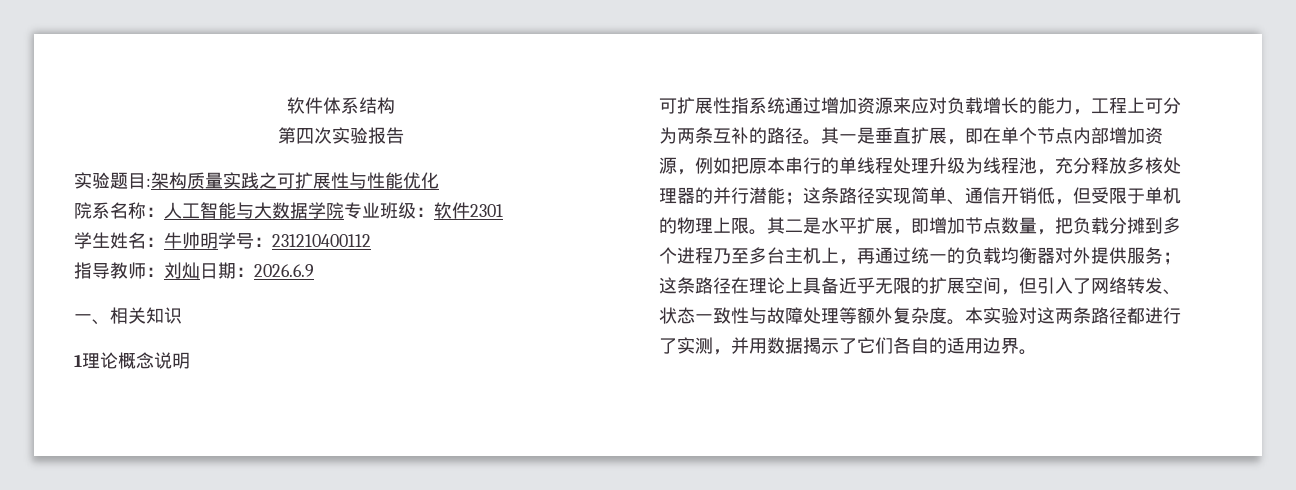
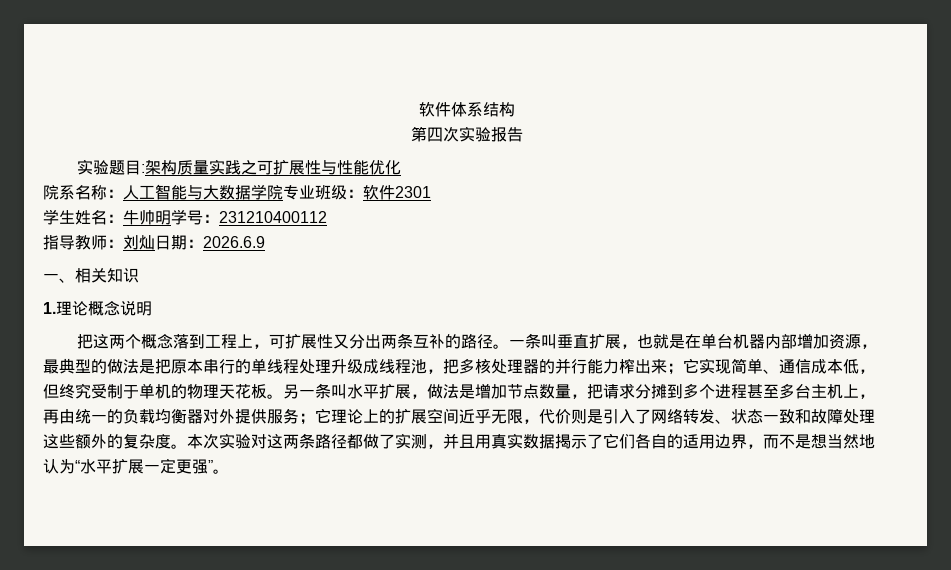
- 1理论概念说明
+ 1.理论概念说明
- 可扩展性指系统通过增加资源来应对负载增长的能力，工程上可分为两条互补的路径。
+ 把这两个概念落到工程上，可扩展性又分出两条互补的路径。
- 其一是垂直扩展，即在单个节点内部增加资源，例如把原本串行的单线程处理升级为线程池，充分释放多核处理器的并行潜能；这条路径实现简单、通信开销低，但受限于单机的物理上限。其二是水平扩展，即增加节点数量，把负载分摊到多个进程乃至多台主机上，再通过统一的负载均衡器对外提供服务；这条路径在理论上具备近乎无限的扩展空间，但引入了网络转发、状态一致性与故障处理等额外复杂度。
+ 一条叫垂直扩展，也就是在单台机器内部增加资源，最典型的做法是把原本串行的单线程处理升级成线程池，把多核处理器的并行能力榨出来；它实现简单、通信成本低，但终究受制于单机的物理天花板。另一条叫水平扩展，做法是增加节点数量，把请求分摊到多个进程甚至多台主机上，再由统一的负载均衡器对外提供服务；它理论上的扩展空间近乎无限，代价则是引入了网络转发、状态一致和故障处理这些额外的复杂度。
- 本实验对这两条路径都进行了实测，并用数据揭示了它们各自的适用边界。
+ 本次实验对这两条路径都做了实测，并且用真实数据揭示了它们各自的适用边界，而不是想当然地认为“水平扩展一定更强”。

